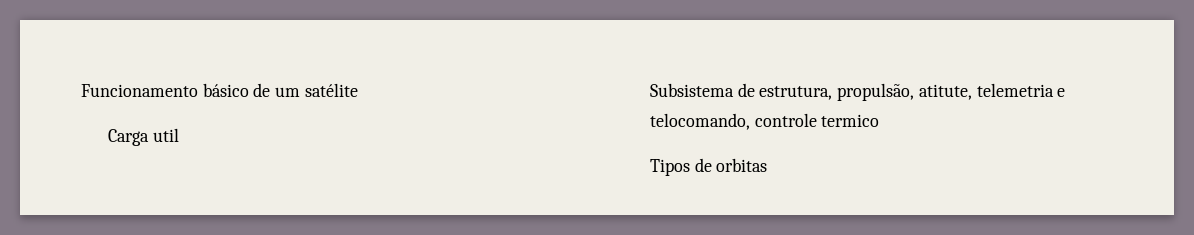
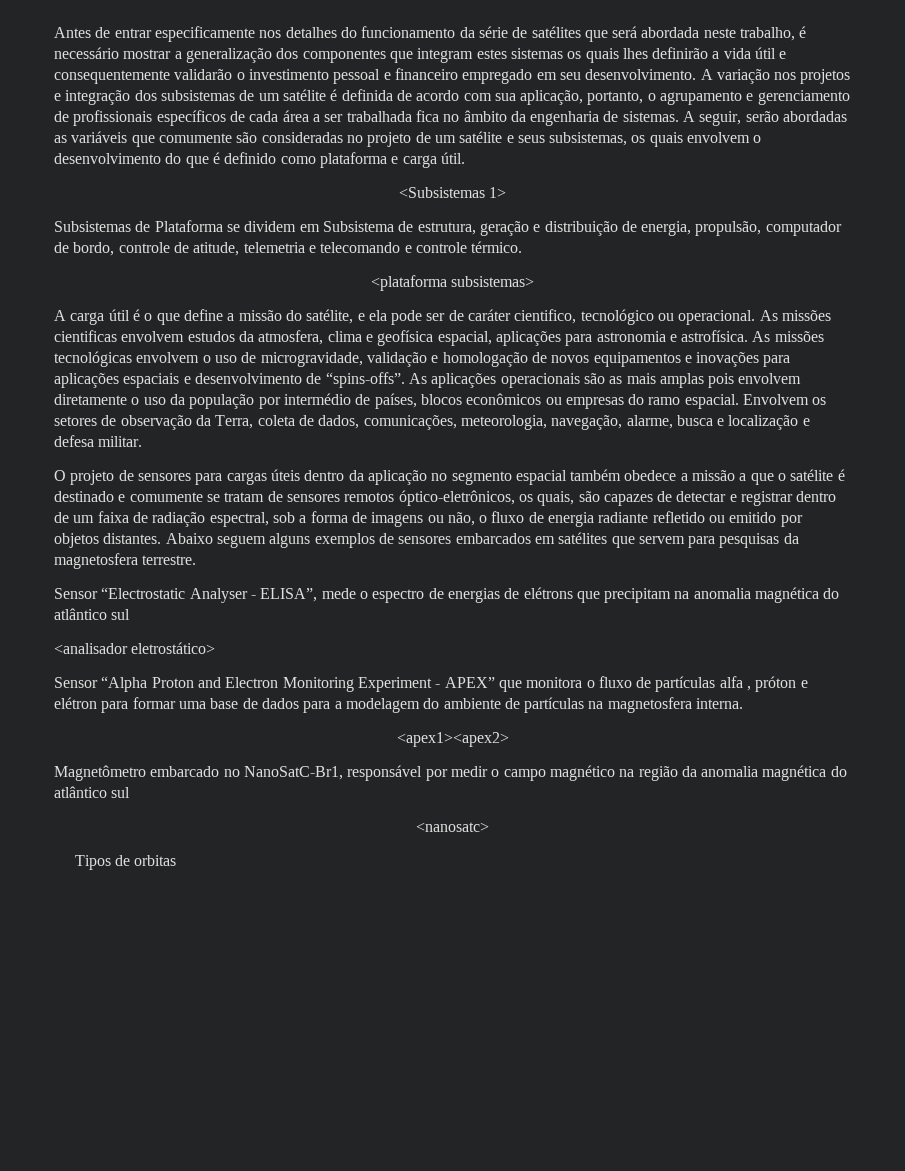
- Funcionamento básico de um satélite
- Carga util
- Subsistema de estrutura, propulsão, atitute, telemetria e telocomando, controle termico
+ Antes de entrar especificamente nos detalhes do funcionamento da série de satélites que será abordada neste trabalho, é necessário mostrar a generalização dos componentes que integram estes sistemas os quais lhes definirão a vida útil e consequentemente validarão o investimento pessoal e financeiro empregado em seu desenvolvimento. A variação nos projetos e integração dos subsistemas de um satélite é definida de acordo com sua aplicação, portanto, o agrupamento e gerenciamento de profissionais específicos de cada área a ser trabalhada fica no âmbito da engenharia de sistemas. A seguir, serão abordadas as variáveis que comumente são consideradas no projeto de um satélite e seus subsistemas, os quais envolvem o desenvolvimento do que é definido como plataforma e carga útil.
+ <Subsistemas 1>
+ Subsistemas de Plataforma se dividem em Subsistema de estrutura, geração e distribuição de energia, propulsão, computador de bordo, controle de atitude, telemetria e telecomando e controle térmico.
+ <plataforma subsistemas>
+ A carga útil é o que define a missão do satélite, e ela pode ser de caráter cientifico, tecnológico ou operacional. As missões cientificas envolvem estudos da atmosfera, clima e geofísica espacial, aplicações para astronomia e astrofísica. As missões tecnológicas envolvem o uso de microgravidade, validação e homologação de novos equipamentos e inovações para aplicações espaciais e desenvolvimento de “spins-offs”. As aplicações operacionais são as mais amplas pois envolvem diretamente o uso da população por intermédio de países, blocos econômicos ou empresas do ramo espacial. Envolvem os setores de observação da Terra, coleta de dados, comunicações, meteorologia, navegação, alarme, busca e localização e defesa militar.
+ O projeto de sensores para cargas úteis dentro da aplicação no segmento espacial também obedece a missão a que o satélite é destinado e comumente se tratam de sensores remotos óptico-eletrônicos, os quais, são capazes de detectar e registrar dentro de um faixa de radiação espectral, sob a forma de imagens ou não, o fluxo de energia radiante refletido ou emitido por objetos distantes. Abaixo seguem alguns exemplos de sensores embarcados em satélites que servem para pesquisas da magnetosfera terrestre.
+ Sensor “Electrostatic Analyser - ELISA”, mede o espectro de energias de elétrons que precipitam na anomalia magnética do atlântico sul
+ <analisador eletrostático>
+ Sensor “Alpha Proton and Electron Monitoring Experiment - APEX” que monitora o fluxo de partículas alfa , próton e elétron para formar uma base de dados para a modelagem do ambiente de partículas na magnetosfera interna.
+ <apex1><apex2>
+ Magnetômetro embarcado no NanoSatC-Br1, responsável por medir o campo magnético na região da anomalia magnética do atlântico sul
+ <nanosatc>

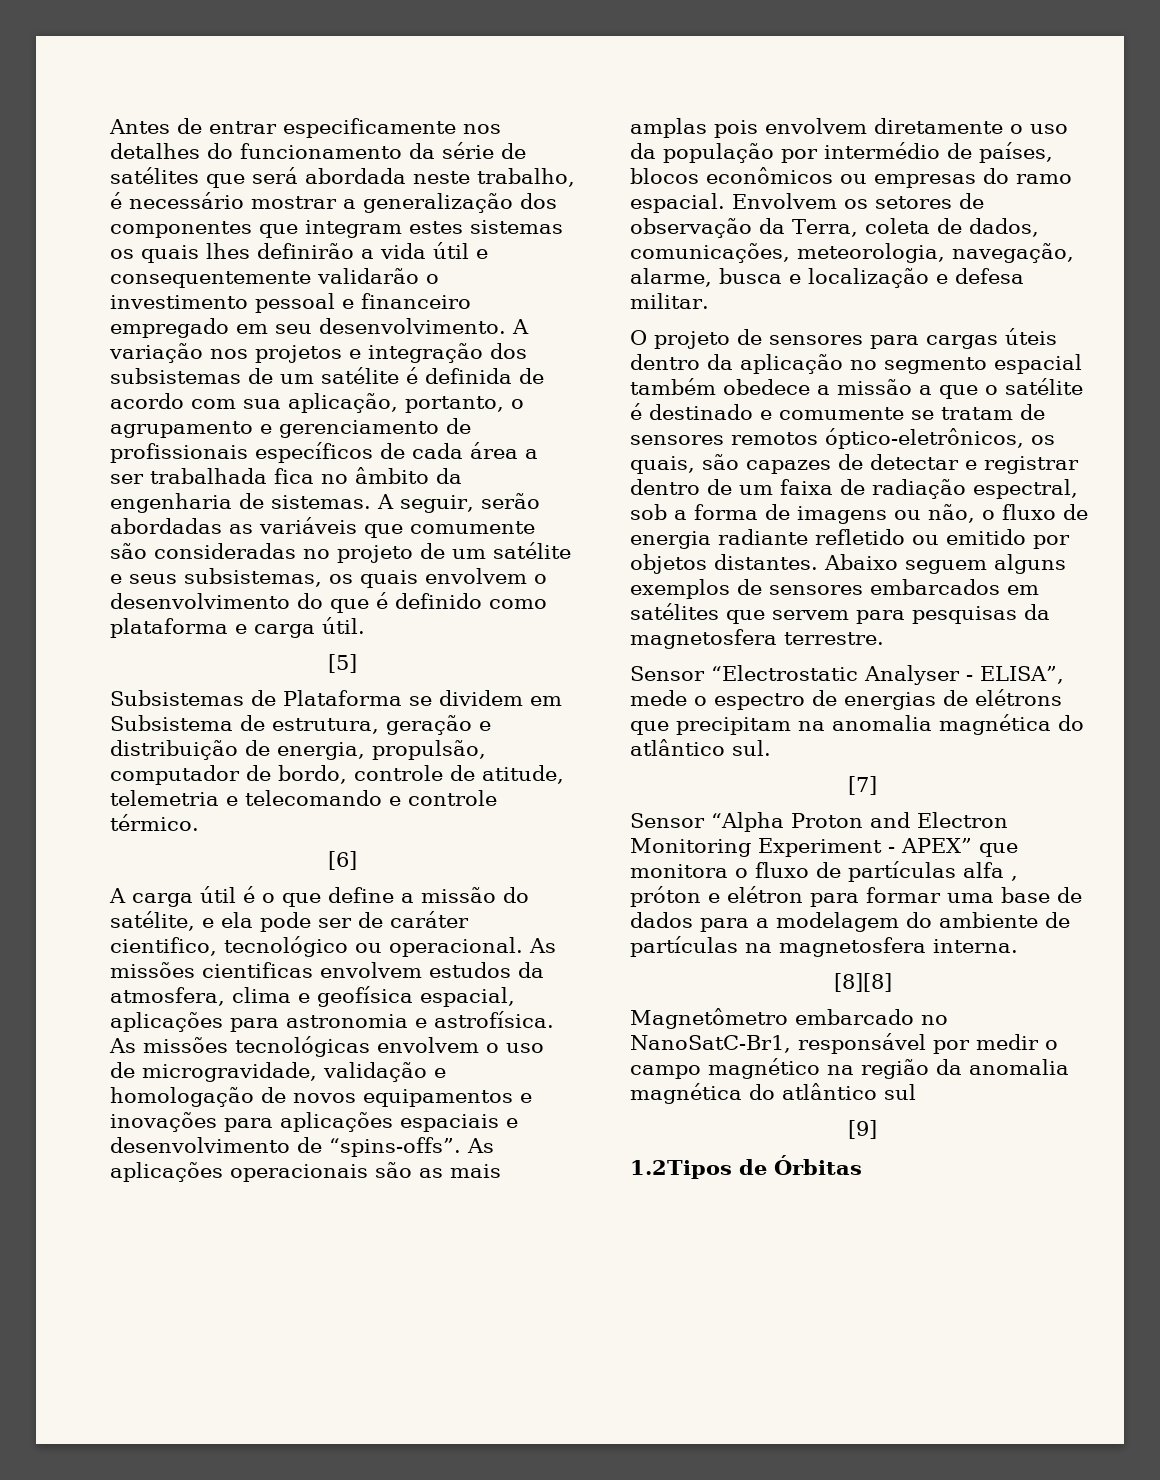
- <Subsistemas 1>
+ [5]
- <plataforma subsistemas>
+ [6]
- Sensor “Electrostatic Analyser - ELISA”, mede o espectro de energias de elétrons que precipitam na anomalia magnética do atlântico sul
- <analisador eletrostático>
+ Sensor “Electrostatic Analyser - ELISA”, mede o espectro de energias de elétrons que precipitam na anomalia magnética do atlântico sul.
+ [7]
- <apex1><apex2>
+ [8][8]
- <nanosatc>
- Tipos de orbitas
+ [9]
+ 1.2Tipos de Órbitas

